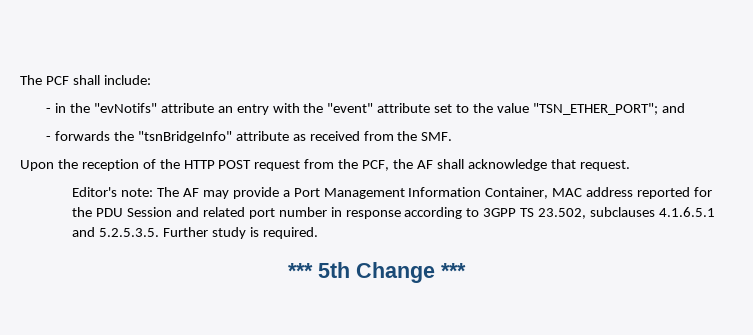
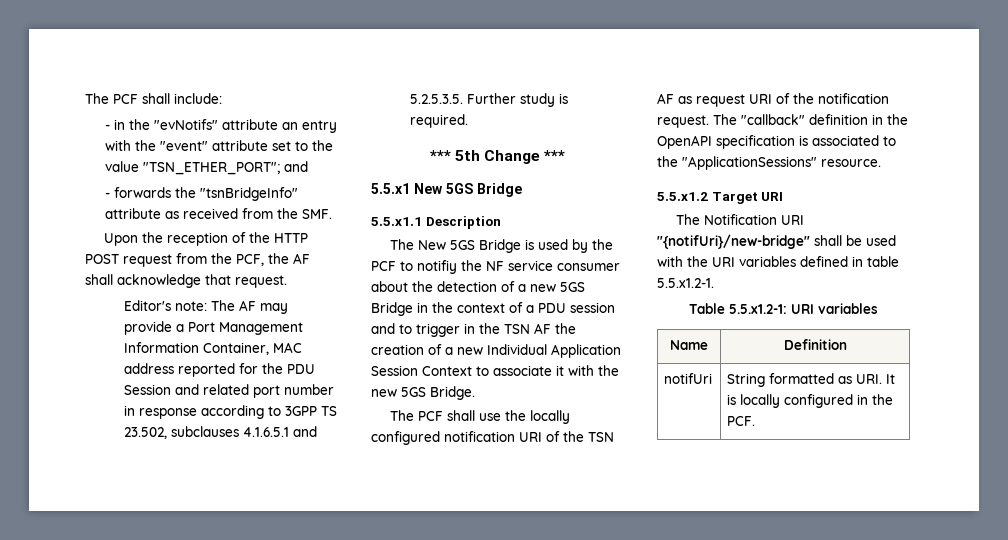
+ 5.5.x1 New 5GS Bridge
+ 5.5.x1.1 Description
+ The New 5GS Bridge is used by the PCF to notifiy the NF service consumer about the detection of a new 5GS Bridge in the context of a PDU session and to trigger in the TSN AF the creation of a new Individual Application Session Context to associate it with the new 5GS Bridge.
+ The PCF shall use the locally configured notification URI of the TSN AF as request URI of the notification request. The "callback" definition in the OpenAPI specification is associated to the "ApplicationSessions" resource.
+ 5.5.x1.2 Target URI
+ The Notification URI "{notifUri}/new-bridge" shall be used with the URI variables defined in table 5.5.x1.2-1.
+ Table 5.5.x1.2-1: URI variables
+ Name | Definition
+ notifUri | String formatted as URI. It is locally configured in the PCF.

